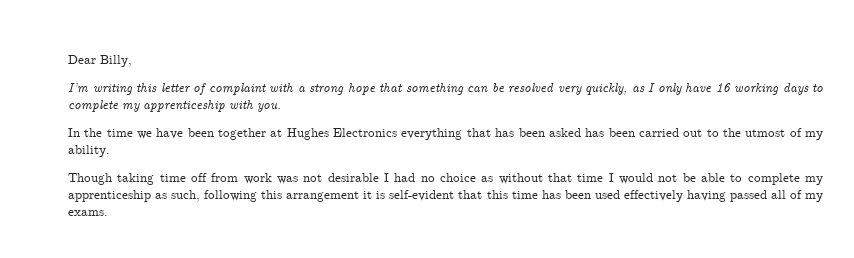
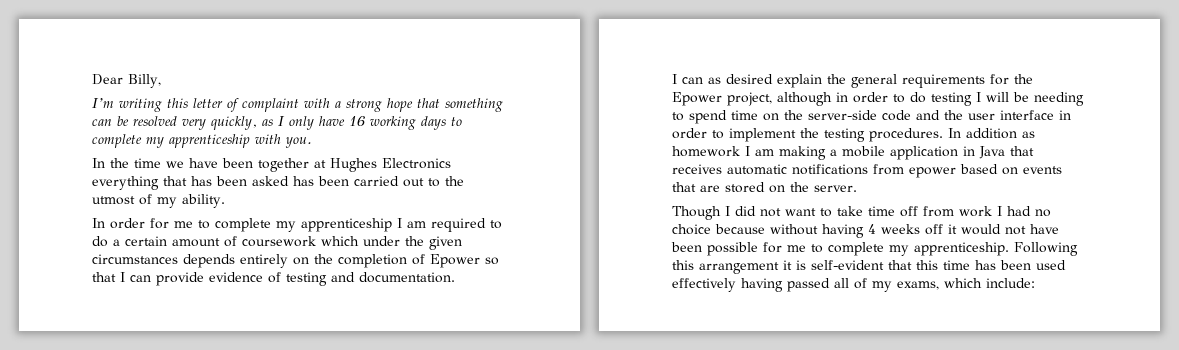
- Though taking time off from work was not desirable I had no choice as without that time I would not be able to complete my apprenticeship as such, following this arrangement it is self-evident that this time has been used effectively having passed all of my exams.
+ In order for me to complete my apprenticeship I am required to do a certain amount of coursework which under the given circumstances depends entirely on the completion of Epower so that I can provide evidence of testing and documentation.
+ I can as desired explain the general requirements for the Epower project, although in order to do testing I will be needing to spend time on the server-side code and the user interface in order to implement the testing procedures. In addition as homework I am making a mobile application in Java that receives automatic notifications from epower based on events that are stored on the server.
+ Though I did not want to take time off from work I had no choice because without having 4 weeks off it would not have been possible for me to complete my apprenticeship. Following this arrangement it is self-evident that this time has been used effectively having passed all of my exams, which include:

